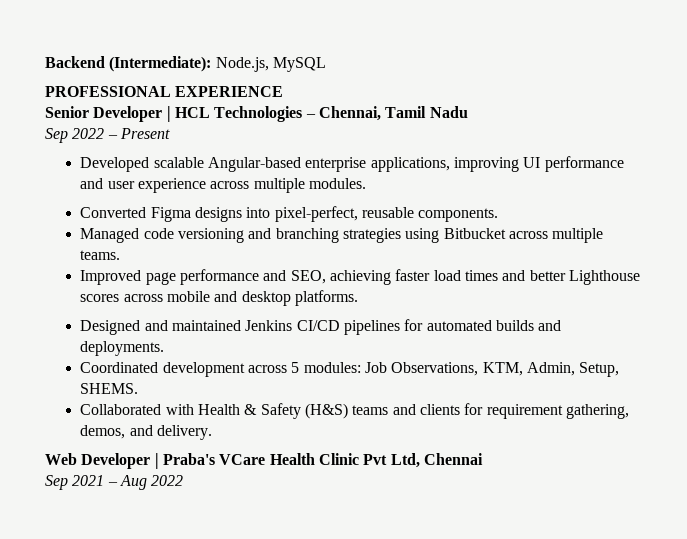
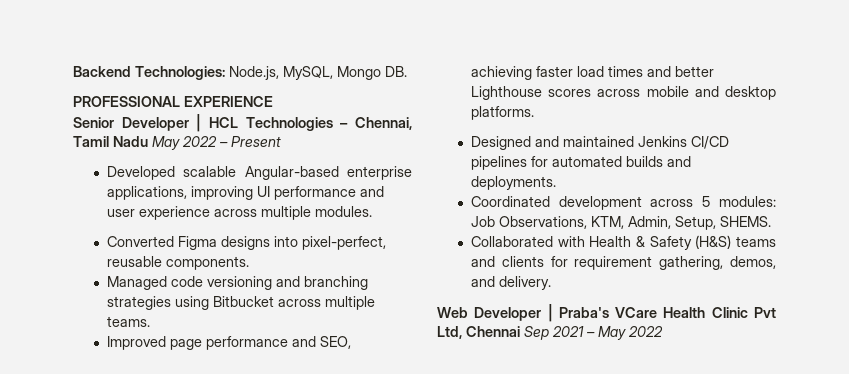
- Backend (Intermediate): Node.js, MySQL
+ Backend Technologies: Node.js, MySQL, Mongo DB.
- Senior Developer | HCL Technologies – Chennai, Tamil Nadu
- Sep 2022 – Present
+ Senior Developer | HCL Technologies – Chennai, Tamil Nadu May 2022 – Present
- Web Developer | Praba's VCare Health Clinic Pvt Ltd, Chennai
- Sep 2021 – Aug 2022
+ Web Developer | Praba's VCare Health Clinic Pvt Ltd, Chennai Sep 2021 – May 2022

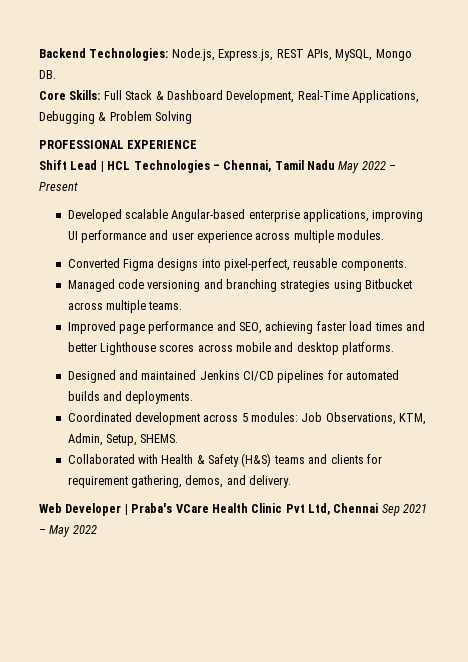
- Backend Technologies: Node.js, MySQL, Mongo DB.
+ Backend Technologies: Node.js, Express.js, REST APIs, MySQL, Mongo DB.
+ Core Skills: Full Stack & Dashboard Development, Real-Time Applications, Debugging & Problem Solving
- Senior Developer | HCL Technologies – Chennai, Tamil Nadu May 2022 – Present
+ Shift Lead | HCL Technologies – Chennai, Tamil Nadu May 2022 – Present

